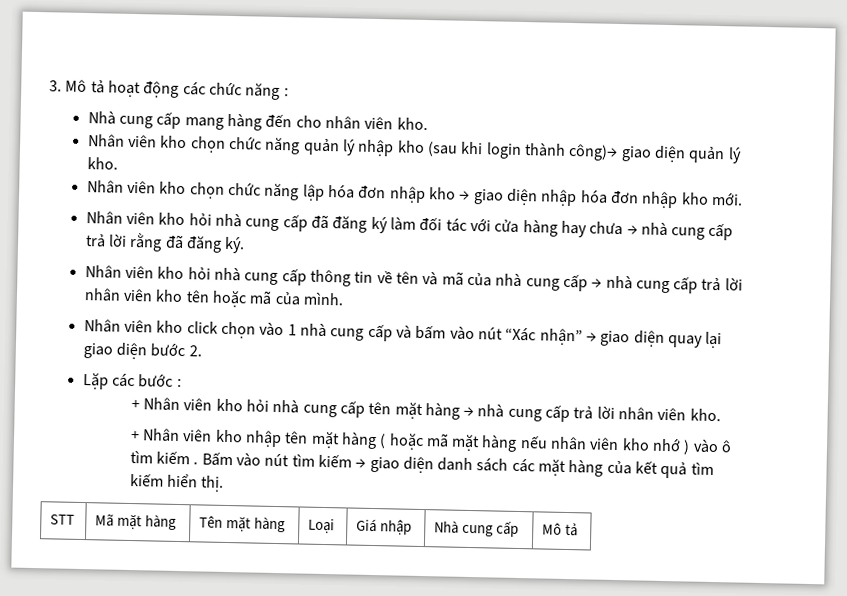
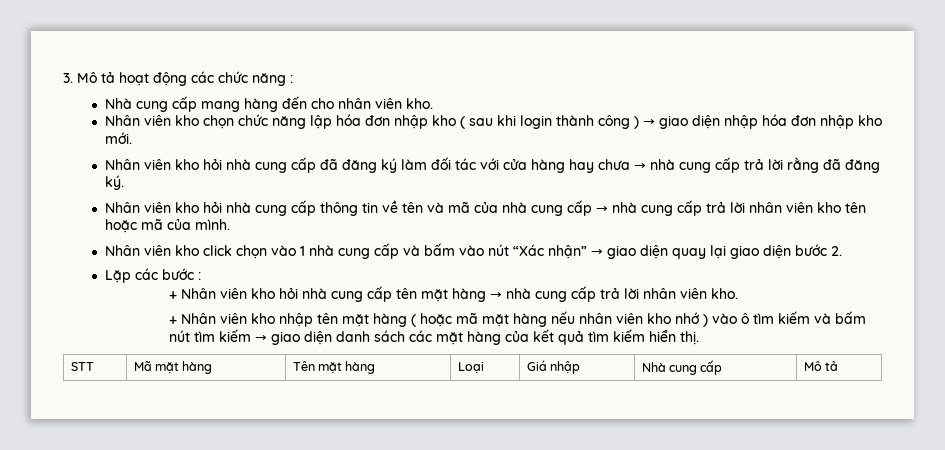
- Nhân viên kho chọn chức năng quản lý nhập kho (sau khi login thành công)→ giao diện quản lý kho.
- Nhân viên kho chọn chức năng lập hóa đơn nhập kho → giao diện nhập hóa đơn nhập kho mới.
+ Nhân viên kho chọn chức năng lập hóa đơn nhập kho ( sau khi login thành công ) → giao diện nhập hóa đơn nhập kho mới.
- + Nhân viên kho nhập tên mặt hàng ( hoặc mã mặt hàng nếu nhân viên kho nhớ ) vào ô tìm kiếm . Bấm vào nút tìm kiếm → giao diện danh sách các mặt hàng của kết quả tìm kiếm hiển thị.
+ + Nhân viên kho nhập tên mặt hàng ( hoặc mã mặt hàng nếu nhân viên kho nhớ ) vào ô tìm kiếm và bấm nút tìm kiếm → giao diện danh sách các mặt hàng của kết quả tìm kiếm hiển thị.

